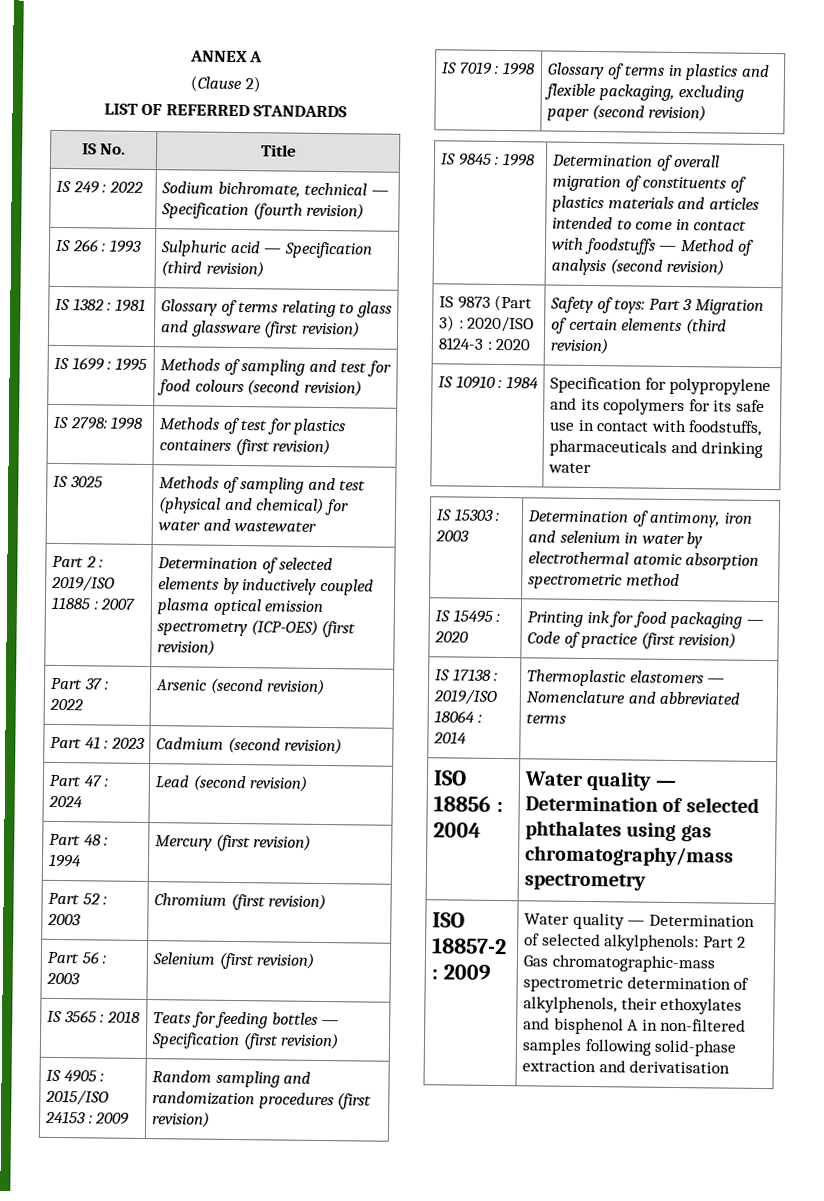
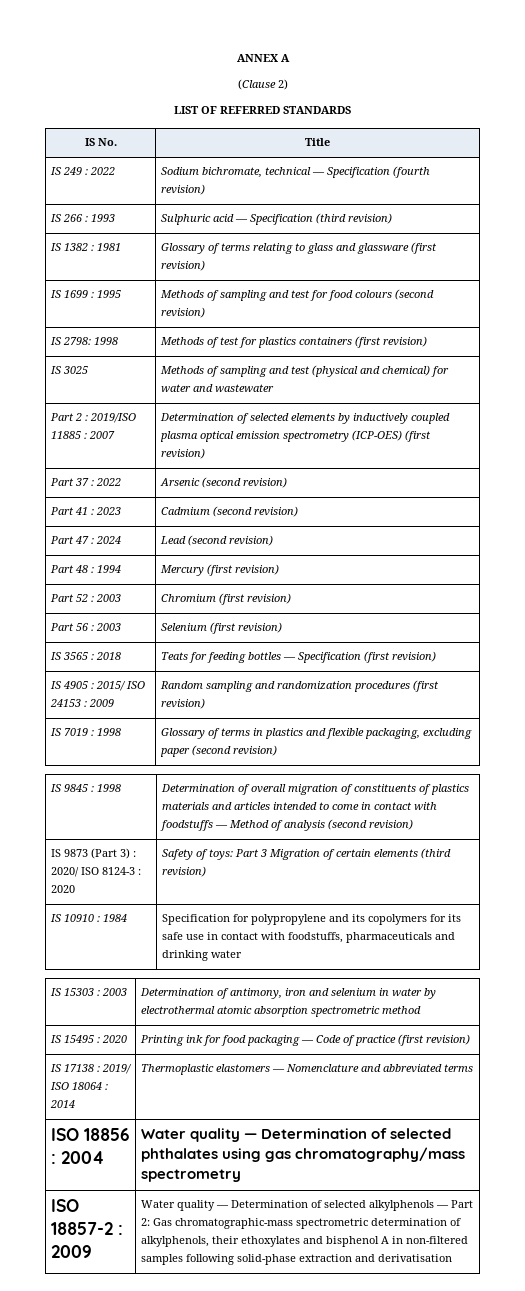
- IS 4905 : 2015/ISO 24153 : 2009 | Random sampling and randomization procedures (first revision)
+ IS 4905 : 2015/ ISO 24153 : 2009 | Random sampling and randomization procedures (first revision)
- IS 9873 (Part 3) : 2020/ISO 8124-3 : 2020 | Safety of toys: Part 3 Migration of certain elements (third revision)
+ IS 9873 (Part 3) : 2020/ ISO 8124-3 : 2020 | Safety of toys: Part 3 Migration of certain elements (third revision)
- IS 17138 : 2019/ISO 18064 : 2014 | Thermoplastic elastomers — Nomenclature and abbreviated terms
+ IS 17138 : 2019/ ISO 18064 : 2014 | Thermoplastic elastomers — Nomenclature and abbreviated terms
- ISO 18857-2 : 2009 | Water quality — Determination of selected alkylphenols: Part 2 Gas chromatographic-mass spectrometric determination of alkylphenols, their ethoxylates and bisphenol A in non-filtered samples following solid-phase extraction and derivatisation
+ ISO 18857-2 : 2009 | Water quality — Determination of selected alkylphenols — Part 2: Gas chromatographic-mass spectrometric determination of alkylphenols, their ethoxylates and bisphenol A in non-filtered samples following solid-phase extraction and derivatisation

